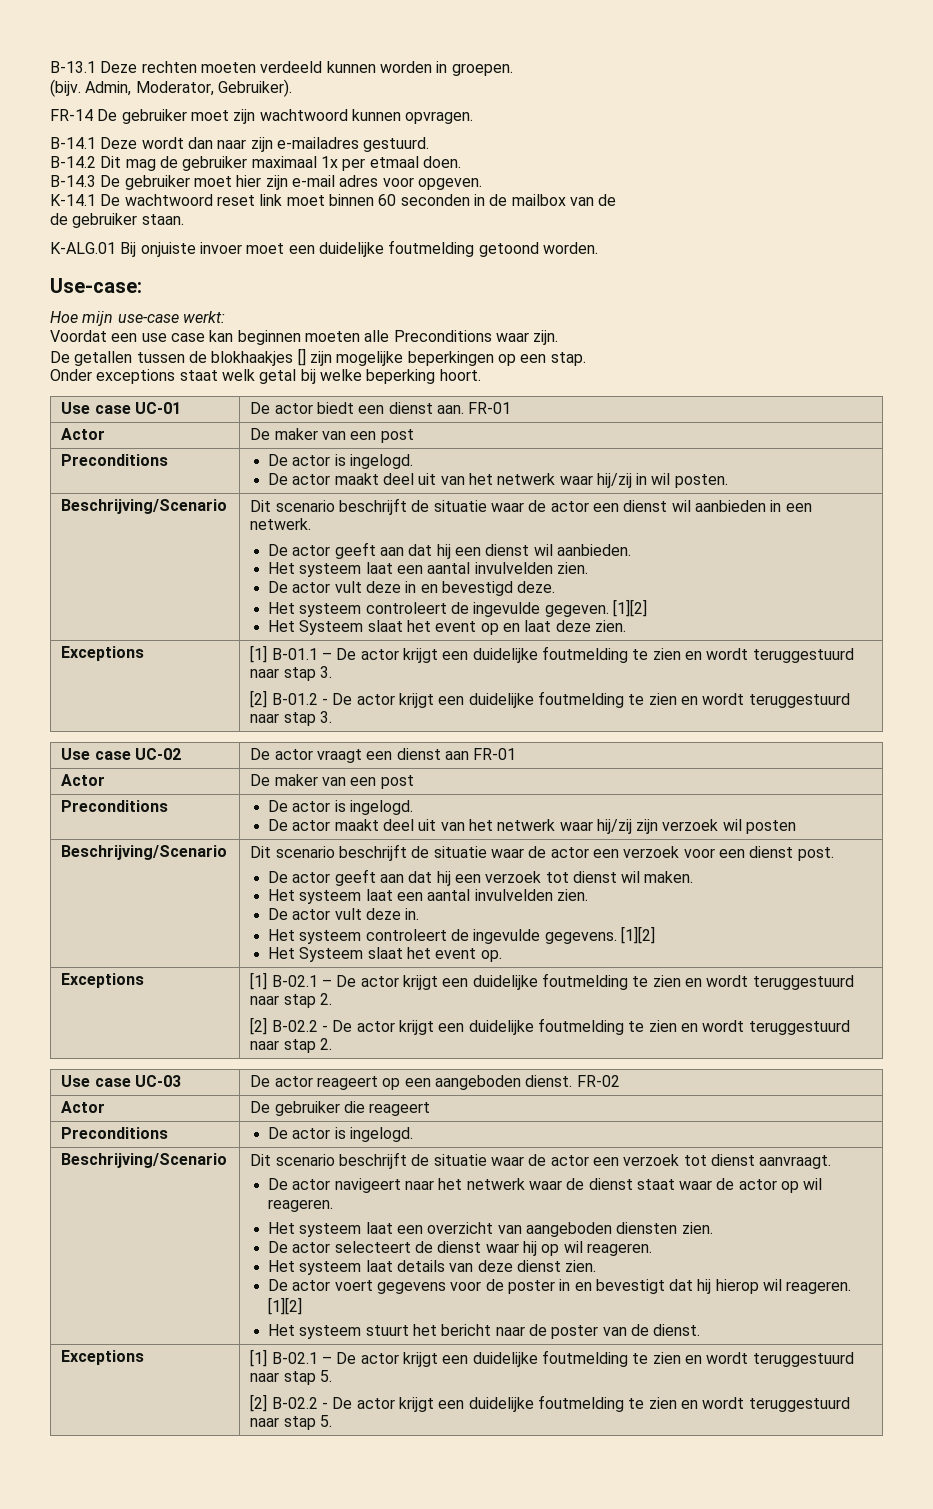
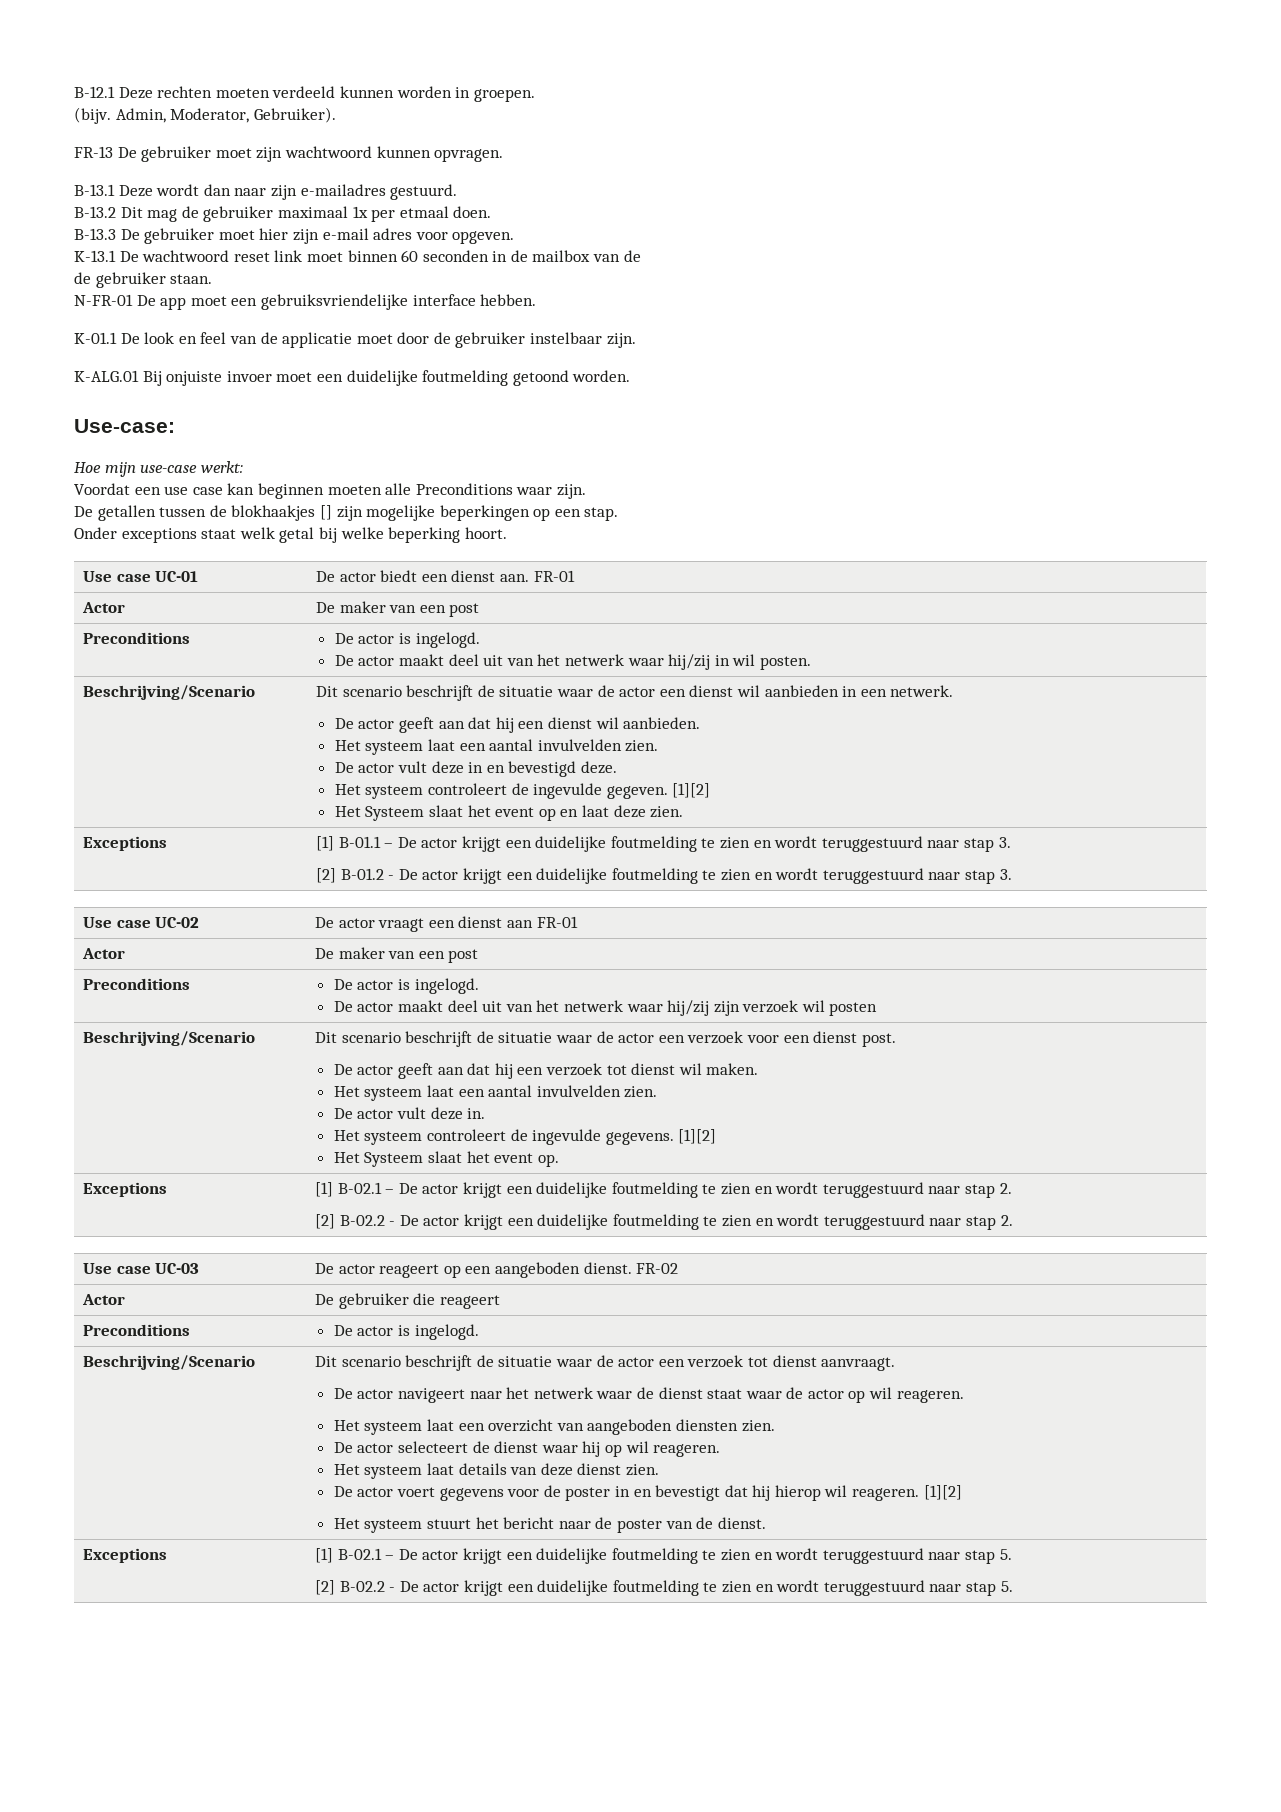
- B-13.1 Deze rechten moeten verdeeld kunnen worden in groepen.
+ B-12.1 Deze rechten moeten verdeeld kunnen worden in groepen.
- FR-14 De gebruiker moet zijn wachtwoord kunnen opvragen.
+ FR-13 De gebruiker moet zijn wachtwoord kunnen opvragen.
- B-14.1 Deze wordt dan naar zijn e-mailadres gestuurd.
+ B-13.1 Deze wordt dan naar zijn e-mailadres gestuurd.
- B-14.2 Dit mag de gebruiker maximaal 1x per etmaal doen.
+ B-13.2 Dit mag de gebruiker maximaal 1x per etmaal doen.
- B-14.3 De gebruiker moet hier zijn e-mail adres voor opgeven.
+ B-13.3 De gebruiker moet hier zijn e-mail adres voor opgeven.
- K-14.1 De wachtwoord reset link moet binnen 60 seconden in de mailbox van de
+ K-13.1 De wachtwoord reset link moet binnen 60 seconden in de mailbox van de
+ N-FR-01 De app moet een gebruiksvriendelijke interface hebben.
+ K-01.1 De look en feel van de applicatie moet door de gebruiker instelbaar zijn.

